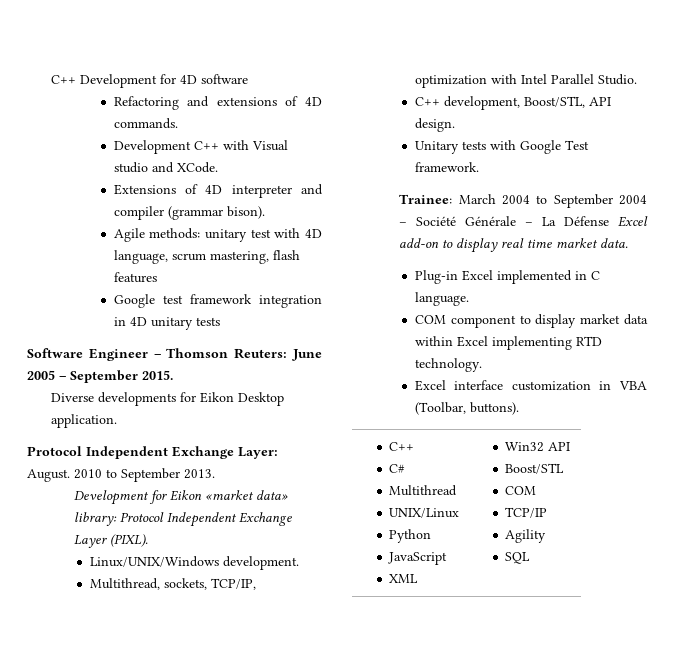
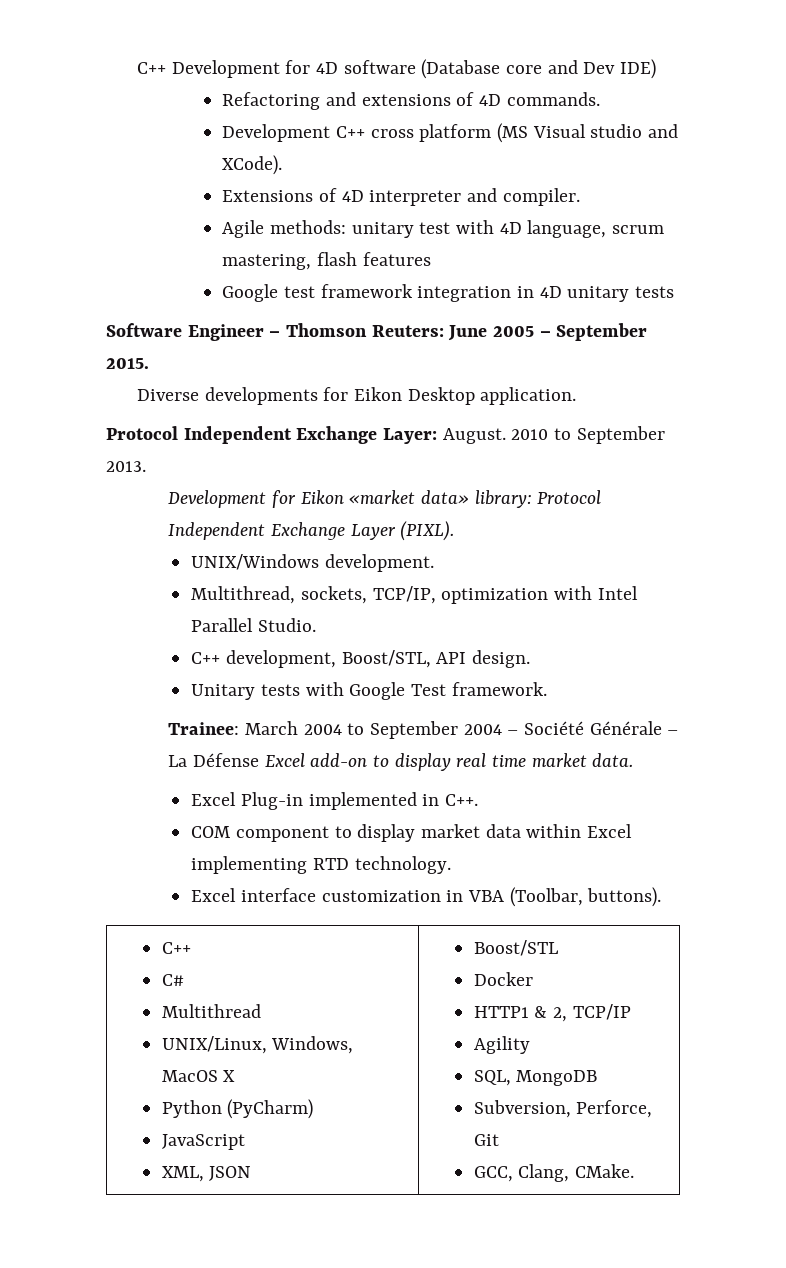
- C++ Development for 4D software
+ C++ Development for 4D software (Database core and Dev IDE)
- Development C++ with Visual studio and XCode.
+ Development C++ cross platform (MS Visual studio and XCode).
- Extensions of 4D interpreter and compiler (grammar bison).
+ Extensions of 4D interpreter and compiler.
- Linux/UNIX/Windows development.
+ UNIX/Windows development.
- Plug-in Excel implemented in C language.
+ Excel Plug-in implemented in C++.
  Excel interface customization in VBA (Toolbar, buttons).
  C++
  C#
  Multithread
- UNIX/Linux
- Python
+ UNIX/Linux, Windows, MacOS X
+ Python (PyCharm)
  JavaScript
- XML | Win32 API
- Boost/STL
- COM
- TCP/IP
+ XML, JSON | Boost/STL
+ Docker
+ HTTP1 & 2, TCP/IP
  Agility
- SQL
+ SQL, MongoDB
+ Subversion, Perforce, Git
+ GCC, Clang, CMake.

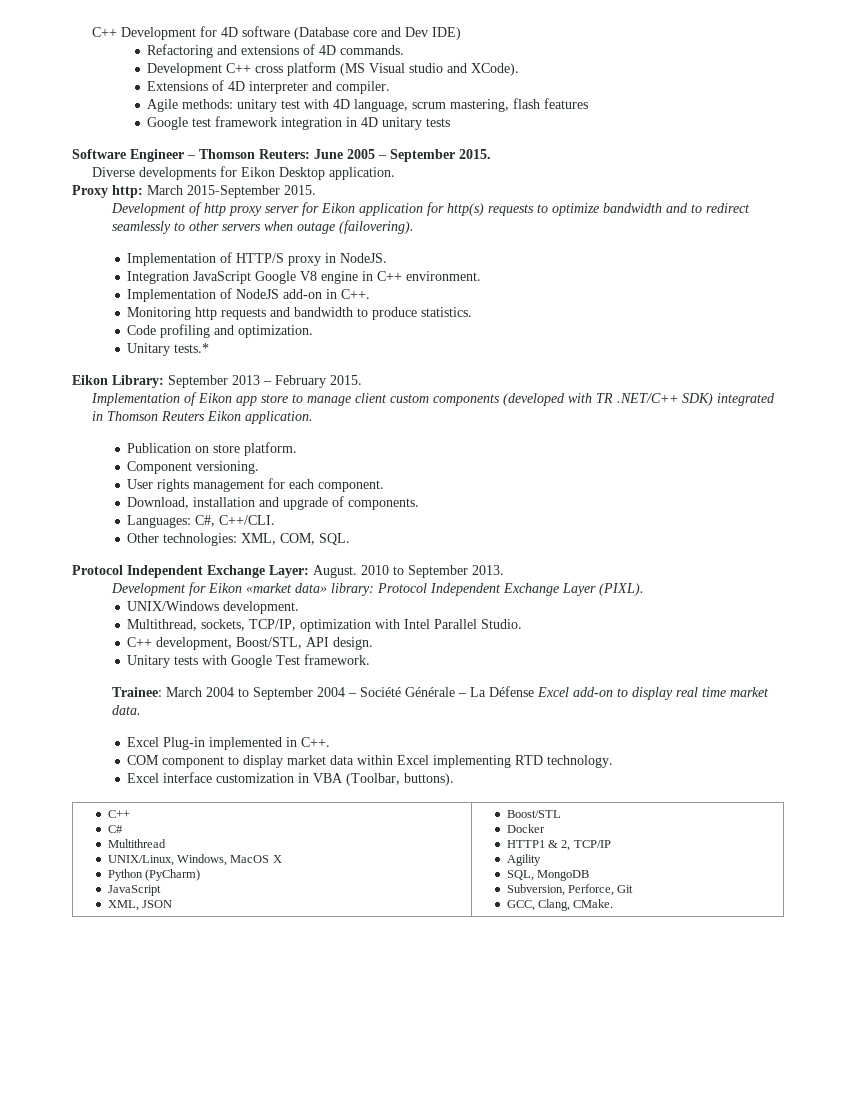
+ Proxy http: March 2015-September 2015.
+ Development of http proxy server for Eikon application for http(s) requests to optimize bandwidth and to redirect seamlessly to other servers when outage (failovering).
+ Implementation of HTTP/S proxy in NodeJS.
+ Integration JavaScript Google V8 engine in C++ environment.
+ Implementation of NodeJS add-on in C++.
+ Monitoring http requests and bandwidth to produce statistics.
+ Code profiling and optimization.
+ Unitary tests.*
+ Eikon Library: September 2013 – February 2015.
+ Implementation of Eikon app store to manage client custom components (developed with TR .NET/C++ SDK) integrated in Thomson Reuters Eikon application.
+ Publication on store platform.
+ Component versioning.
+ User rights management for each component.
+ Download, installation and upgrade of components.
+ Languages: C#, C++/CLI.
+ Other technologies: XML, COM, SQL.

